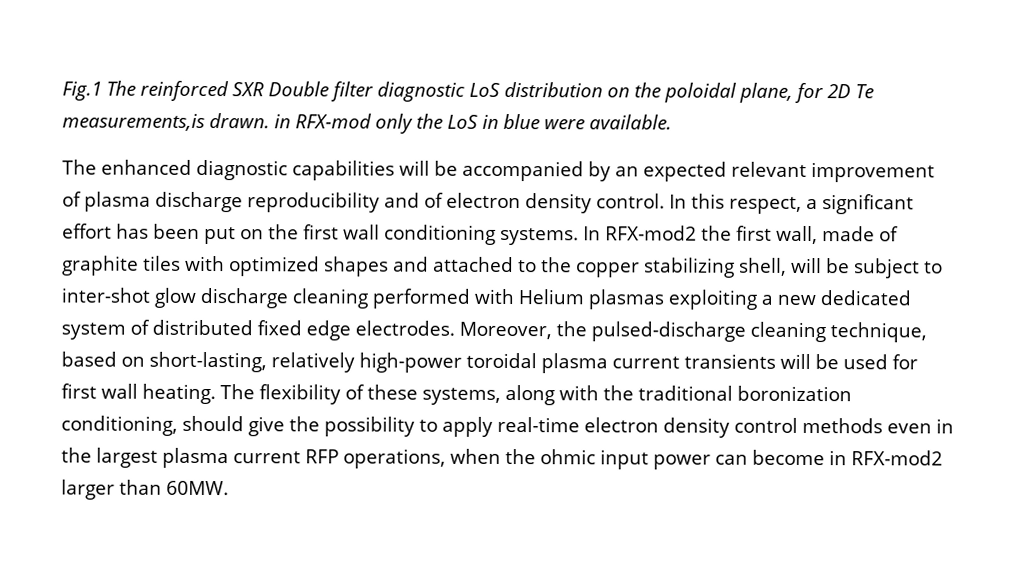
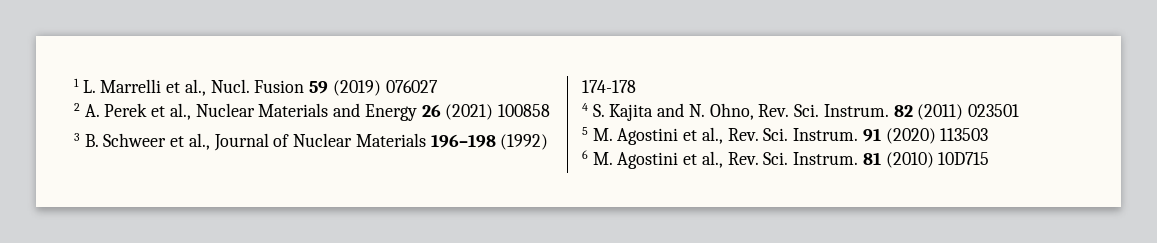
- Fig.1 The reinforced SXR Double filter diagnostic LoS distribution on the poloidal plane, for 2D Te measurements,is drawn. in RFX-mod only the LoS in blue were available.
- The enhanced diagnostic capabilities will be accompanied by an expected relevant improvement of plasma discharge reproducibility and of electron density control. In this respect, a significant effort has been put on the first wall conditioning systems. In RFX-mod2 the first wall, made of graphite tiles with optimized shapes and attached to the copper stabilizing shell, will be subject to inter-shot glow discharge cleaning performed with Helium plasmas exploiting a new dedicated system of distributed fixed edge electrodes. Moreover, the pulsed-discharge cleaning technique, based on short-lasting, relatively high-power toroidal plasma current transients will be used for first wall heating. The flexibility of these systems, along with the traditional boronization conditioning, should give the possibility to apply real-time electron density control methods even in the largest plasma current RFP operations, when the ohmic input power can become in RFX-mod2 larger than 60MW.
+ 1 L. Marrelli et al., Nucl. Fusion 59 (2019) 076027
+ 2 A. Perek et al., Nuclear Materials and Energy 26 (2021) 100858
+ 3 B. Schweer et al., Journal of Nuclear Materials 196–198 (1992) 174-178
+ 4 S. Kajita and N. Ohno, Rev. Sci. Instrum. 82 (2011) 023501
+ 5 M. Agostini et al., Rev. Sci. Instrum. 91 (2020) 113503
+ 6 M. Agostini et al., Rev. Sci. Instrum. 81 (2010) 10D715

